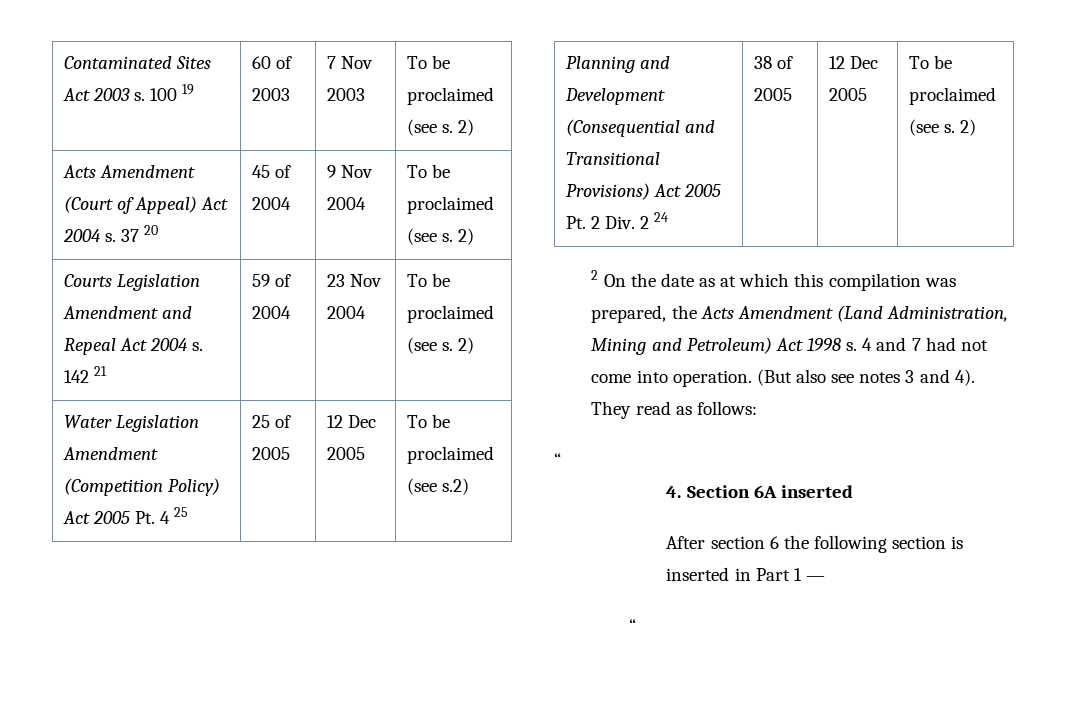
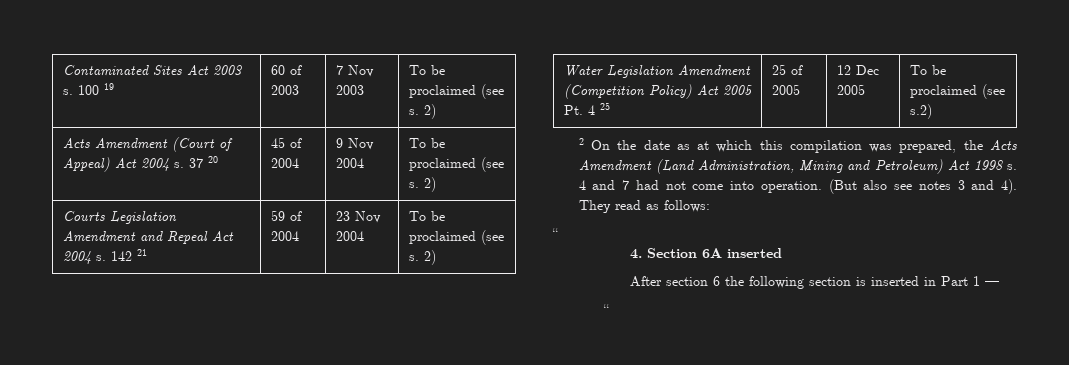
- Planning and Development (Consequential and Transitional Provisions) Act 2005 Pt. 2 Div. 2 24 | 38 of 2005 | 12 Dec 2005 | To be proclaimed (see s. 2)

